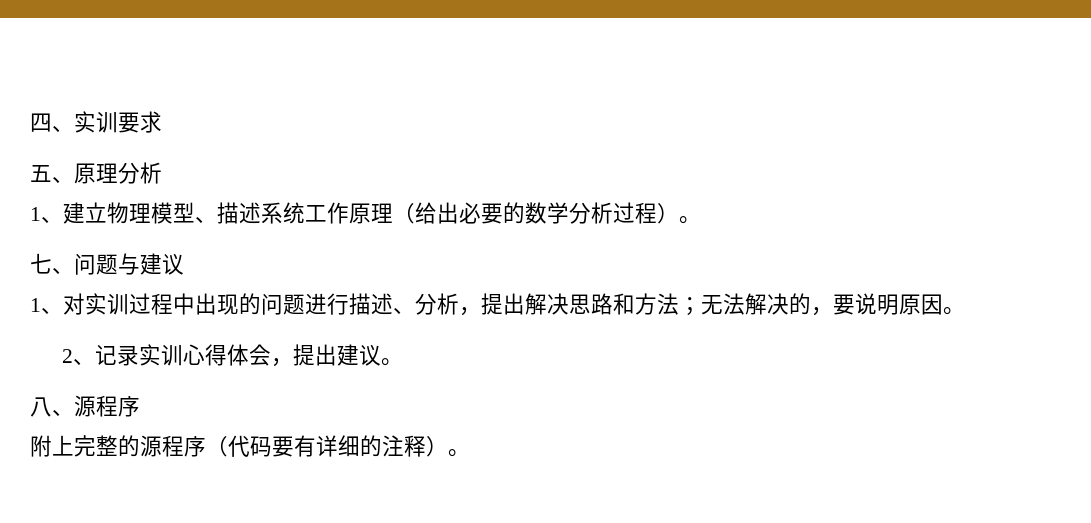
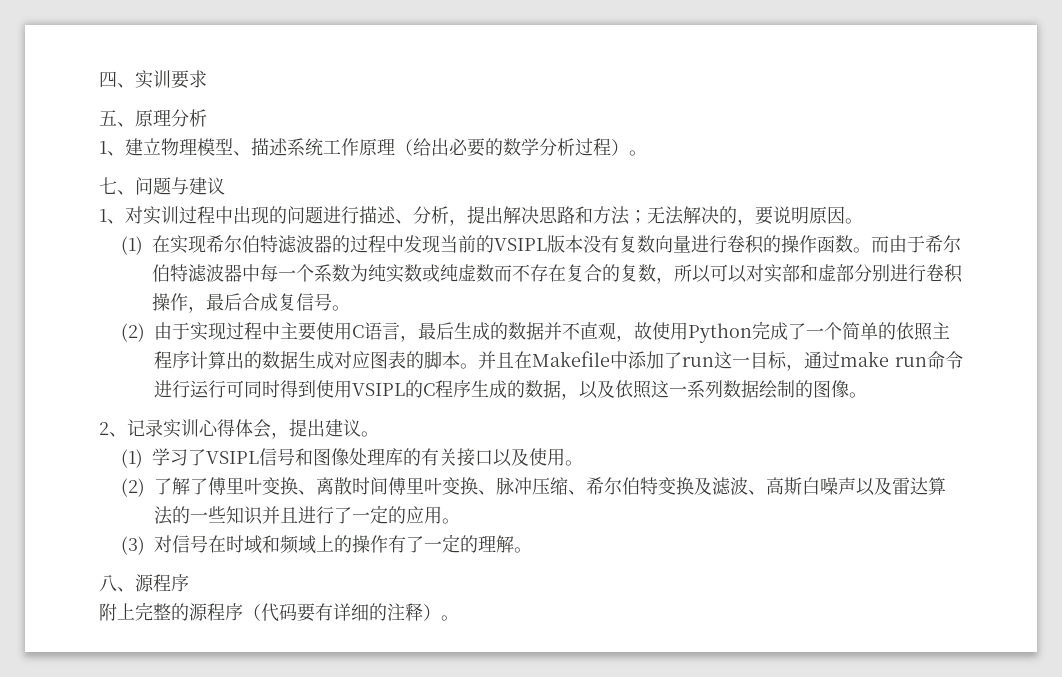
+ (1)在实现希尔伯特滤波器的过程中发现当前的VSIPL版本没有复数向量进行卷积的操作函数。而由于希尔伯特滤波器中每一个系数为纯实数或纯虚数而不存在复合的复数，所以可以对实部和虚部分别进行卷积操作，最后合成复信号。
+ (2)由于实现过程中主要使用C语言，最后生成的数据并不直观，故使用Python完成了一个简单的依照主程序计算出的数据生成对应图表的脚本。并且在Makefile中添加了run这一目标，通过make run命令进行运行可同时得到使用VSIPL的C程序生成的数据，以及依照这一系列数据绘制的图像。
+ (1)学习了VSIPL信号和图像处理库的有关接口以及使用。
+ (2)了解了傅里叶变换、离散时间傅里叶变换、脉冲压缩、希尔伯特变换及滤波、高斯白噪声以及雷达算法的一些知识并且进行了一定的应用。
+ (3)对信号在时域和频域上的操作有了一定的理解。

